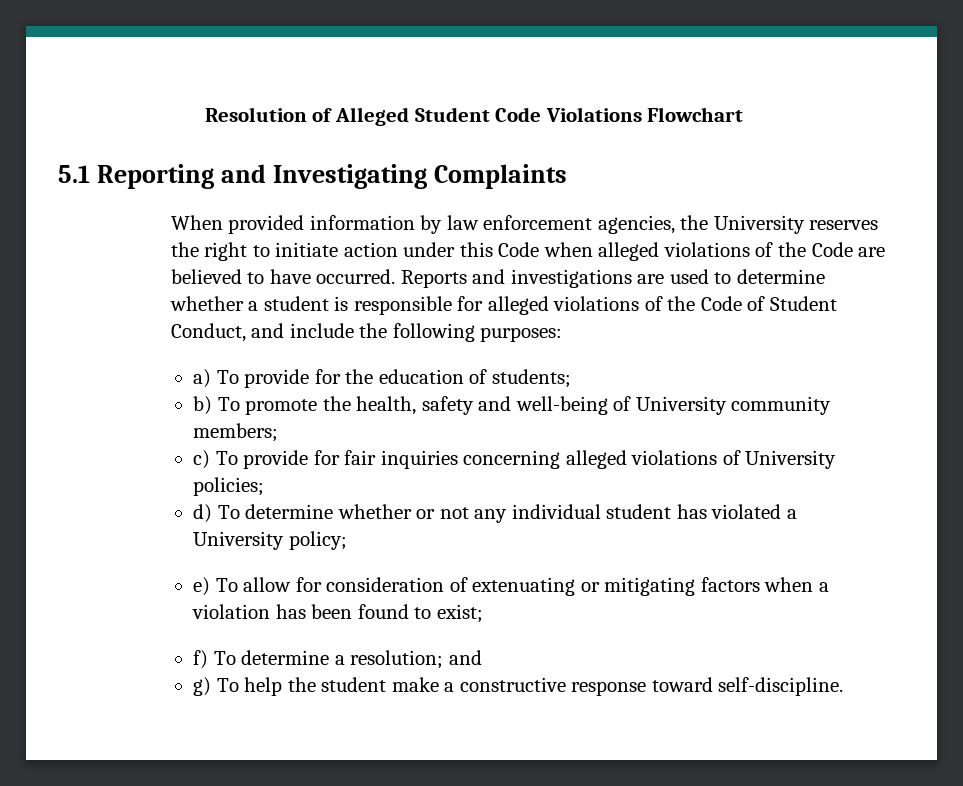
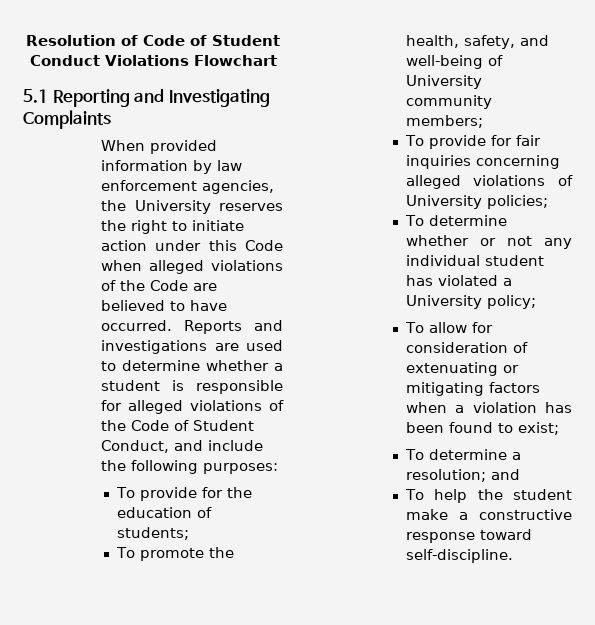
- Resolution of Alleged Student Code Violations Flowchart
+ Resolution of Code of Student Conduct Violations Flowchart
- a) To provide for the education of students;
+ To provide for the education of students;
- b) To promote the health, safety and well-being of University community members;
+ To promote the health, safety, and well-being of University community members;
- c) To provide for fair inquiries concerning alleged violations of University policies;
+ To provide for fair inquiries concerning alleged violations of University policies;
- d) To determine whether or not any individual student has violated a University policy;
+ To determine whether or not any individual student has violated a University policy;
- e) To allow for consideration of extenuating or mitigating factors when a violation has been found to exist;
+ To allow for consideration of extenuating or mitigating factors when a violation has been found to exist;
- f) To determine a resolution; and
+ To determine a resolution; and
- g) To help the student make a constructive response toward self-discipline.
+ To help the student make a constructive response toward self-discipline.

